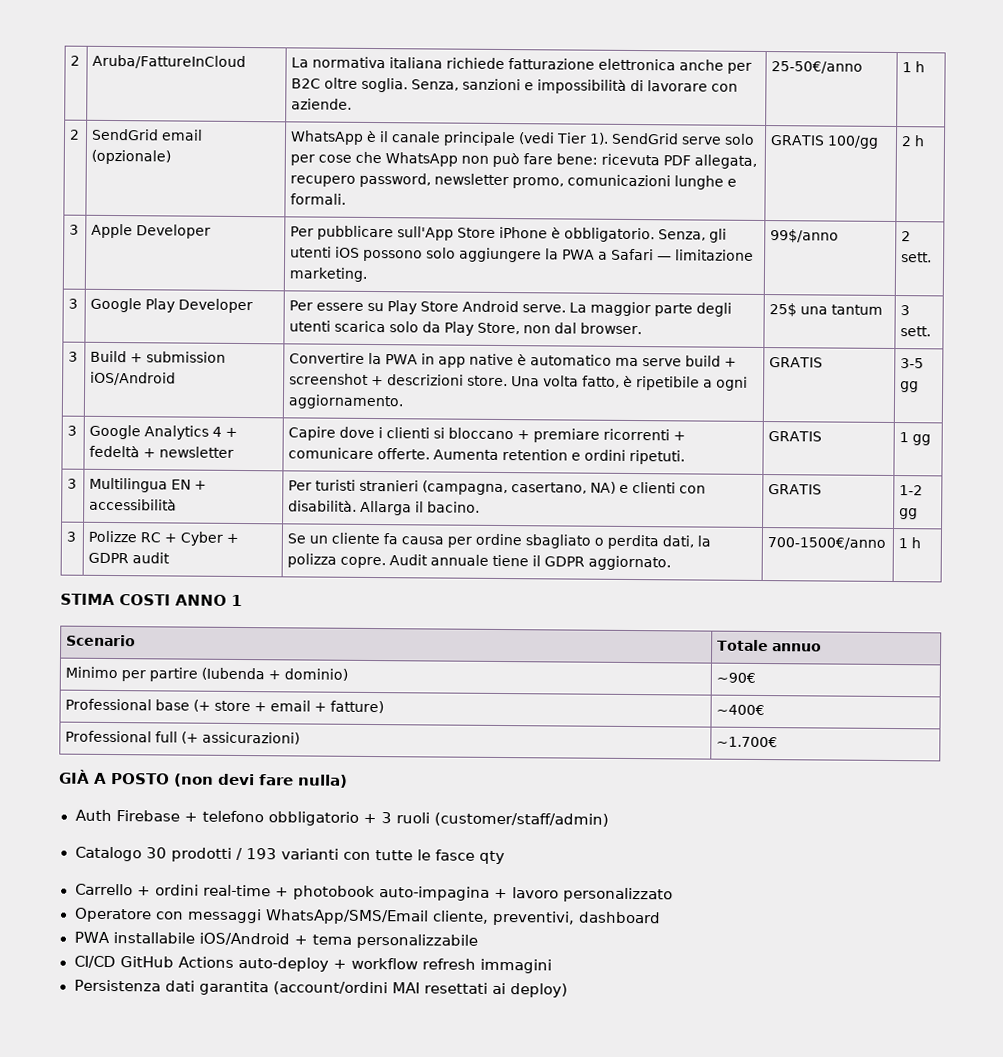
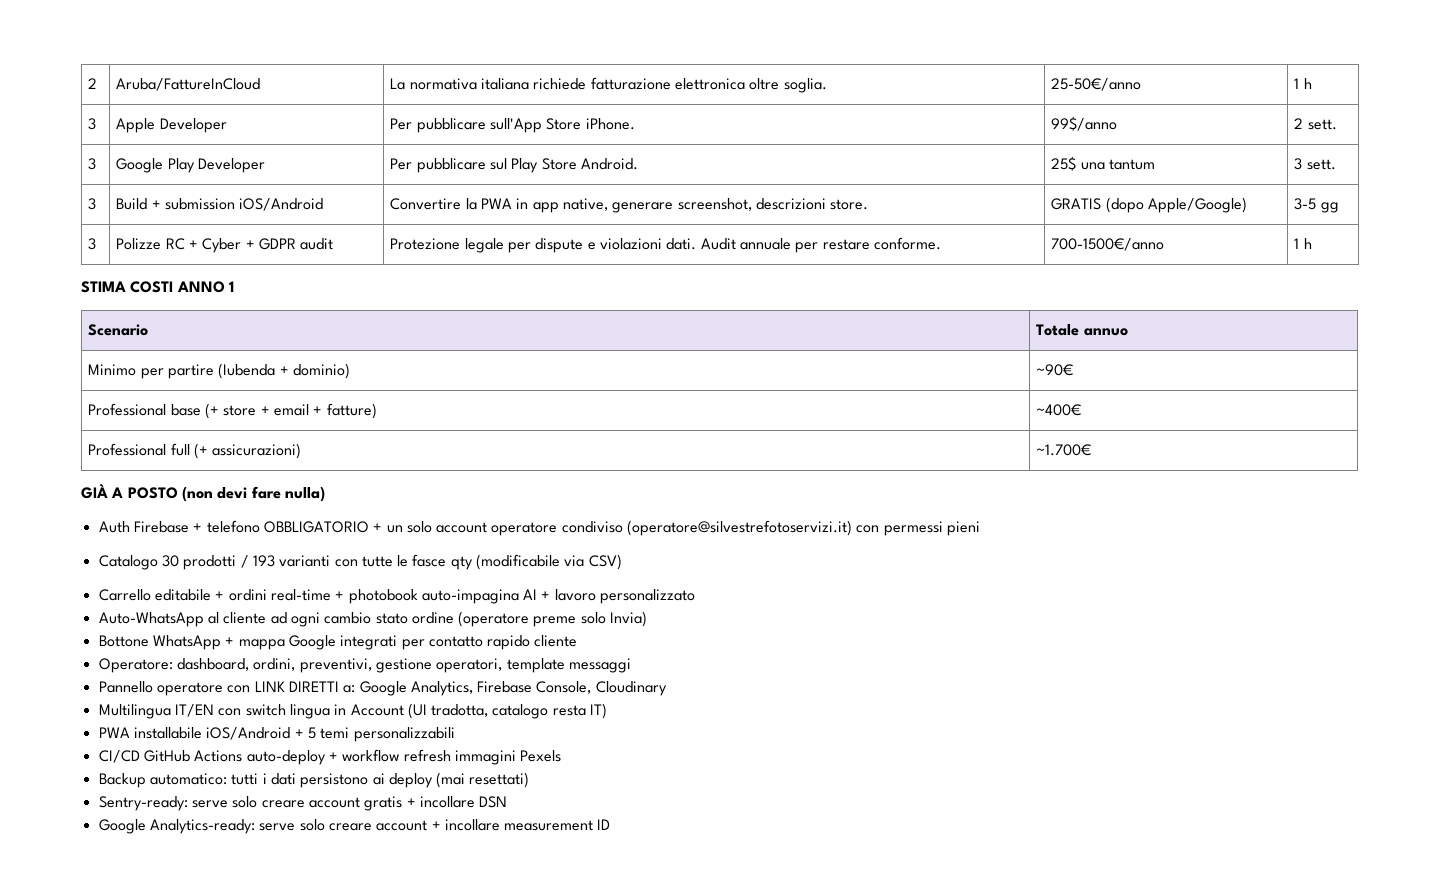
- 2 | Aruba/FattureInCloud | La normativa italiana richiede fatturazione elettronica anche per B2C oltre soglia. Senza, sanzioni e impossibilità di lavorare con aziende. | 25-50€/anno | 1 h
- 2 | SendGrid email (opzionale) | WhatsApp è il canale principale (vedi Tier 1). SendGrid serve solo per cose che WhatsApp non può fare bene: ricevuta PDF allegata, recupero password, newsletter promo, comunicazioni lunghe e formali. | GRATIS 100/gg | 2 h
+ 2 | Aruba/FattureInCloud | La normativa italiana richiede fatturazione elettronica oltre soglia. | 25-50€/anno | 1 h
- 3 | Apple Developer | Per pubblicare sull'App Store iPhone è obbligatorio. Senza, gli utenti iOS possono solo aggiungere la PWA a Safari — limitazione marketing. | 99$/anno | 2 sett.
+ 3 | Apple Developer | Per pubblicare sull'App Store iPhone. | 99$/anno | 2 sett.
- 3 | Google Play Developer | Per essere su Play Store Android serve. La maggior parte degli utenti scarica solo da Play Store, non dal browser. | 25$ una tantum | 3 sett.
+ 3 | Google Play Developer | Per pubblicare sul Play Store Android. | 25$ una tantum | 3 sett.
- 3 | Build + submission iOS/Android | Convertire la PWA in app native è automatico ma serve build + screenshot + descrizioni store. Una volta fatto, è ripetibile a ogni aggiornamento. | GRATIS | 3-5 gg
+ 3 | Build + submission iOS/Android | Convertire la PWA in app native, generare screenshot, descrizioni store. | GRATIS (dopo Apple/Google) | 3-5 gg
- 3 | Google Analytics 4 + fedeltà + newsletter | Capire dove i clienti si bloccano + premiare ricorrenti + comunicare offerte. Aumenta retention e ordini ripetuti. | GRATIS | 1 gg
- 3 | Multilingua EN + accessibilità | Per turisti stranieri (campagna, casertano, NA) e clienti con disabilità. Allarga il bacino. | GRATIS | 1-2 gg
- 3 | Polizze RC + Cyber + GDPR audit | Se un cliente fa causa per ordine sbagliato o perdita dati, la polizza copre. Audit annuale tiene il GDPR aggiornato. | 700-1500€/anno | 1 h
+ 3 | Polizze RC + Cyber + GDPR audit | Protezione legale per dispute e violazioni dati. Audit annuale per restare conforme. | 700-1500€/anno | 1 h
- Auth Firebase + telefono obbligatorio + 3 ruoli (customer/staff/admin)
+ Auth Firebase + telefono OBBLIGATORIO + un solo account operatore condiviso (operatore@silvestrefotoservizi.it) con permessi pieni
- Catalogo 30 prodotti / 193 varianti con tutte le fasce qty
+ Catalogo 30 prodotti / 193 varianti con tutte le fasce qty (modificabile via CSV)
- Carrello + ordini real-time + photobook auto-impagina + lavoro personalizzato
+ Carrello editabile + ordini real-time + photobook auto-impagina AI + lavoro personalizzato
- Operatore con messaggi WhatsApp/SMS/Email cliente, preventivi, dashboard
+ Auto-WhatsApp al cliente ad ogni cambio stato ordine (operatore preme solo Invia)
+ Bottone WhatsApp + mappa Google integrati per contatto rapido cliente
+ Operatore: dashboard, ordini, preventivi, gestione operatori, template messaggi
+ Pannello operatore con LINK DIRETTI a: Google Analytics, Firebase Console, Cloudinary
+ Multilingua IT/EN con switch lingua in Account (UI tradotta, catalogo resta IT)
- PWA installabile iOS/Android + tema personalizzabile
+ PWA installabile iOS/Android + 5 temi personalizzabili
- CI/CD GitHub Actions auto-deploy + workflow refresh immagini
- Persistenza dati garantita (account/ordini MAI resettati ai deploy)
+ CI/CD GitHub Actions auto-deploy + workflow refresh immagini Pexels
+ Backup automatico: tutti i dati persistono ai deploy (mai resettati)
+ Sentry-ready: serve solo creare account gratis + incollare DSN
+ Google Analytics-ready: serve solo creare account + incollare measurement ID

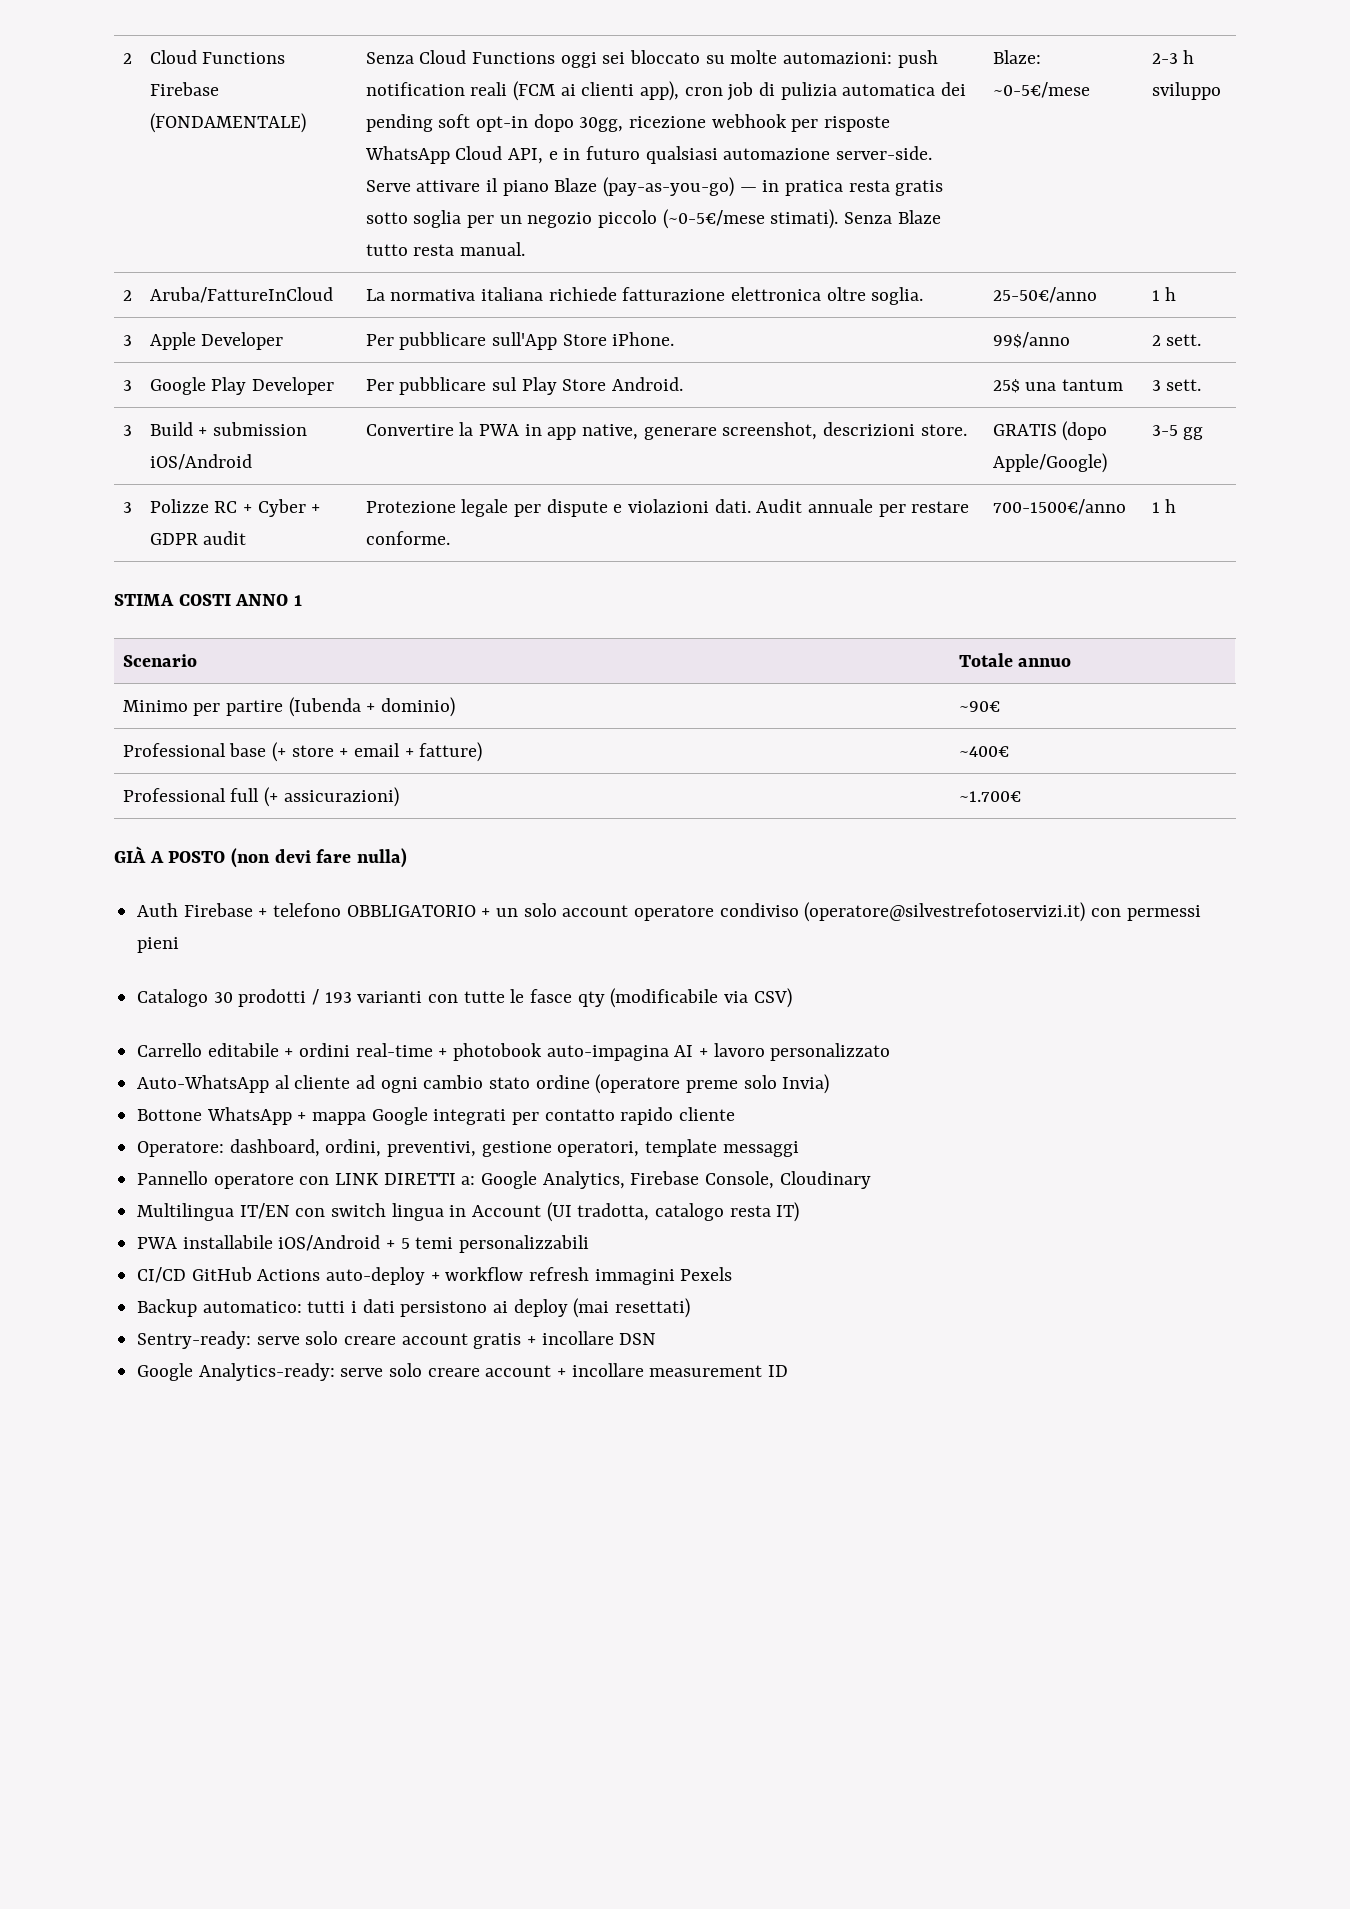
+ 2 | Cloud Functions Firebase (FONDAMENTALE) | Senza Cloud Functions oggi sei bloccato su molte automazioni: push notification reali (FCM ai clienti app), cron job di pulizia automatica dei pending soft opt-in dopo 30gg, ricezione webhook per risposte WhatsApp Cloud API, e in futuro qualsiasi automazione server-side. Serve attivare il piano Blaze (pay-as-you-go) — in pratica resta gratis sotto soglia per un negozio piccolo (~0-5€/mese stimati). Senza Blaze tutto resta manual. | Blaze: ~0-5€/mese | 2-3 h sviluppo

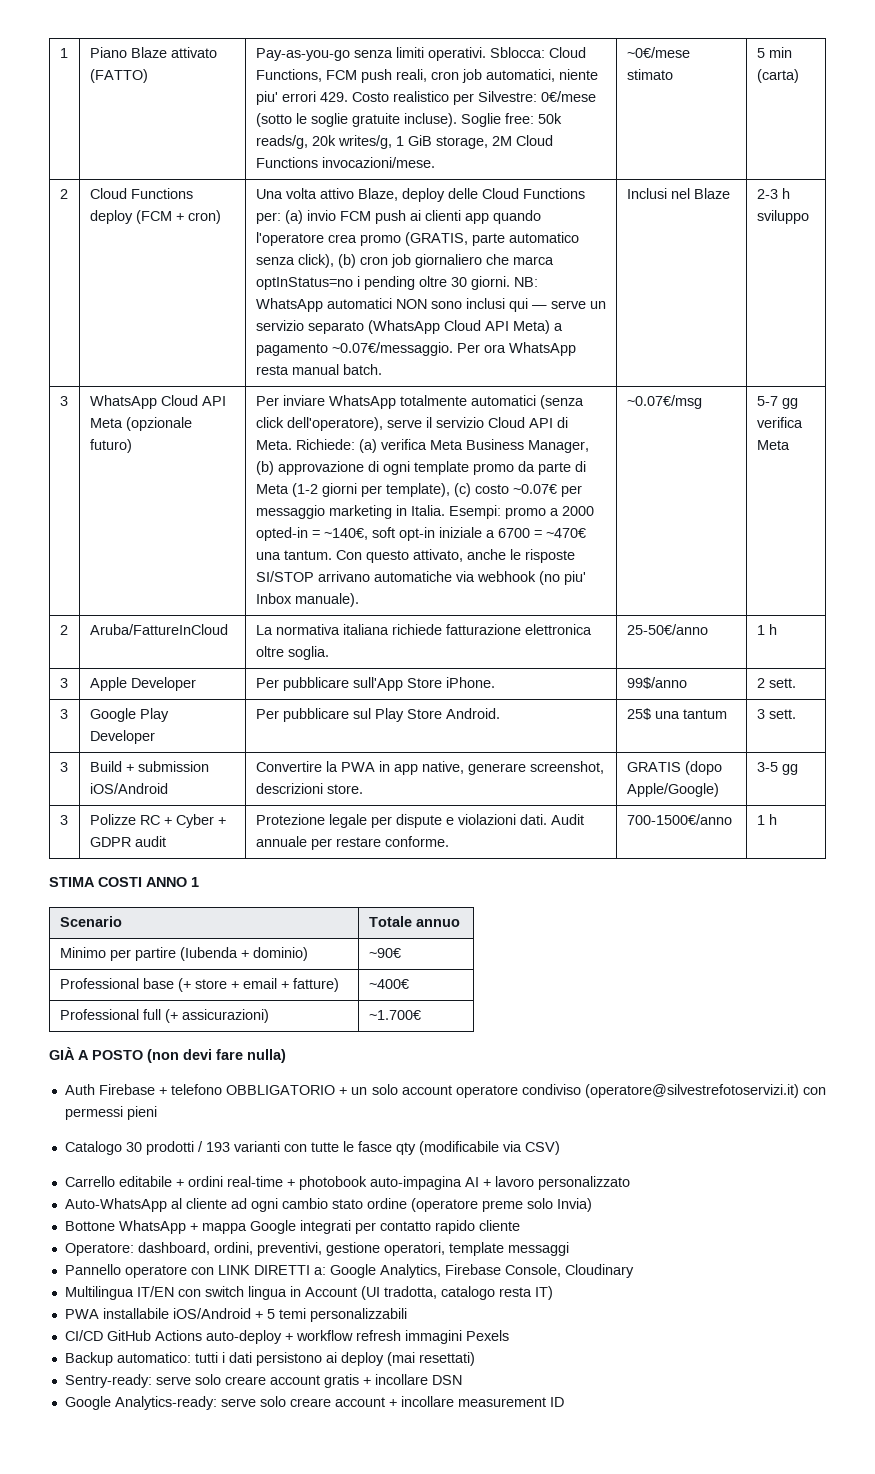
- 2 | Cloud Functions Firebase (FONDAMENTALE) | Senza Cloud Functions oggi sei bloccato su molte automazioni: push notification reali (FCM ai clienti app), cron job di pulizia automatica dei pending soft opt-in dopo 30gg, ricezione webhook per risposte WhatsApp Cloud API, e in futuro qualsiasi automazione server-side. Serve attivare il piano Blaze (pay-as-you-go) — in pratica resta gratis sotto soglia per un negozio piccolo (~0-5€/mese stimati). Senza Blaze tutto resta manual. | Blaze: ~0-5€/mese | 2-3 h sviluppo
+ 1 | Piano Blaze attivato (FATTO) | Pay-as-you-go senza limiti operativi. Sblocca: Cloud Functions, FCM push reali, cron job automatici, niente piu' errori 429. Costo realistico per Silvestre: 0€/mese (sotto le soglie gratuite incluse). Soglie free: 50k reads/g, 20k writes/g, 1 GiB storage, 2M Cloud Functions invocazioni/mese. | ~0€/mese stimato | 5 min (carta)
+ 2 | Cloud Functions deploy (FCM + cron) | Una volta attivo Blaze, deploy delle Cloud Functions per: (a) invio FCM push ai clienti app quando l'operatore crea promo (GRATIS, parte automatico senza click), (b) cron job giornaliero che marca optInStatus=no i pending oltre 30 giorni. NB: WhatsApp automatici NON sono inclusi qui — serve un servizio separato (WhatsApp Cloud API Meta) a pagamento ~0.07€/messaggio. Per ora WhatsApp resta manual batch. | Inclusi nel Blaze | 2-3 h sviluppo
+ 3 | WhatsApp Cloud API Meta (opzionale futuro) | Per inviare WhatsApp totalmente automatici (senza click dell'operatore), serve il servizio Cloud API di Meta. Richiede: (a) verifica Meta Business Manager, (b) approvazione di ogni template promo da parte di Meta (1-2 giorni per template), (c) costo ~0.07€ per messaggio marketing in Italia. Esempi: promo a 2000 opted-in = ~140€, soft opt-in iniziale a 6700 = ~470€ una tantum. Con questo attivato, anche le risposte SI/STOP arrivano automatiche via webhook (no piu' Inbox manuale). | ~0.07€/msg | 5-7 gg verifica Meta

